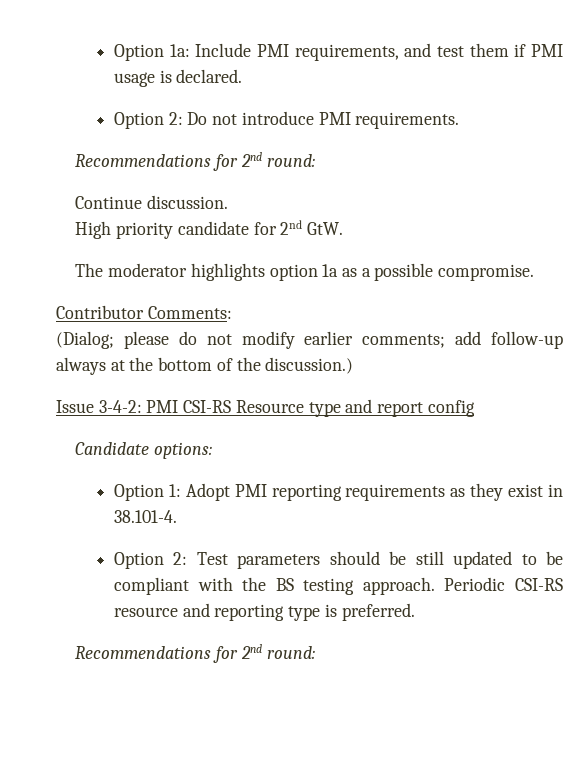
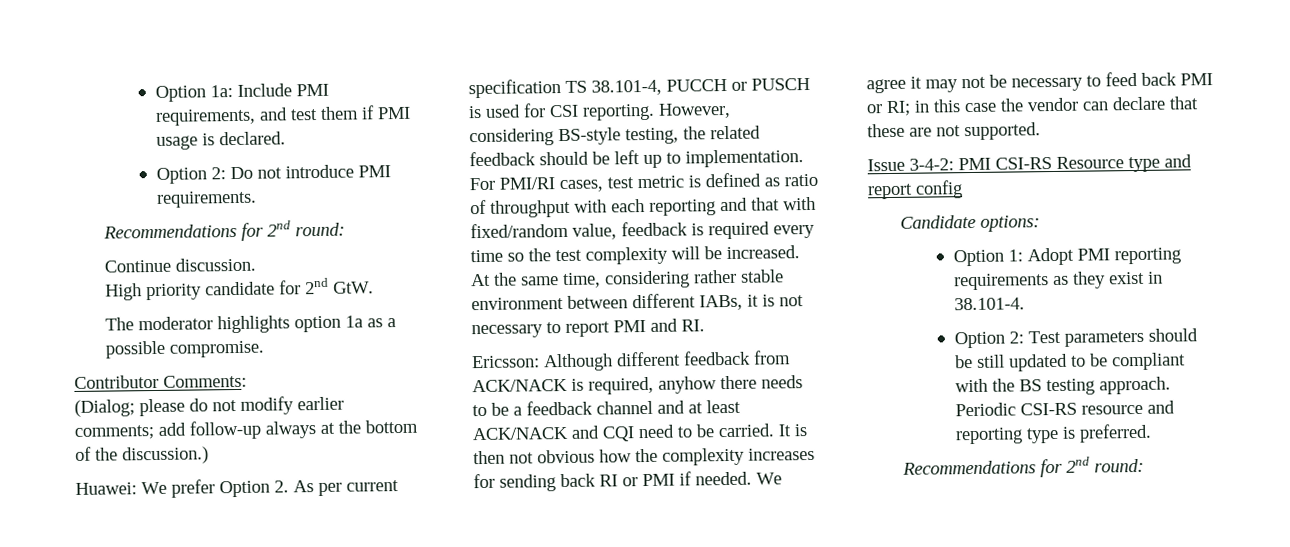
+ Huawei: We prefer Option 2. As per current specification TS 38.101-4, PUCCH or PUSCH is used for CSI reporting. However, considering BS-style testing, the related feedback should be left up to implementation. For PMI/RI cases, test metric is defined as ratio of throughput with each reporting and that with fixed/random value, feedback is required every time so the test complexity will be increased. At the same time, considering rather stable environment between different IABs, it is not necessary to report PMI and RI.
+ Ericsson: Although different feedback from ACK/NACK is required, anyhow there needs to be a feedback channel and at least ACK/NACK and CQI need to be carried. It is then not obvious how the complexity increases for sending back RI or PMI if needed. We agree it may not be necessary to feed back PMI or RI; in this case the vendor can declare that these are not supported.

